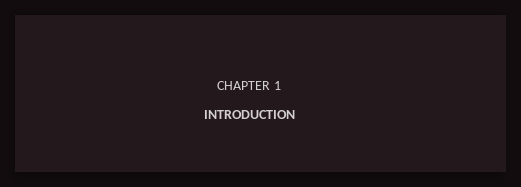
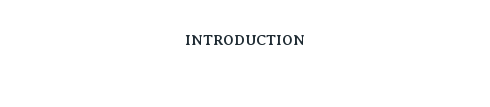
- CHAPTER 1

